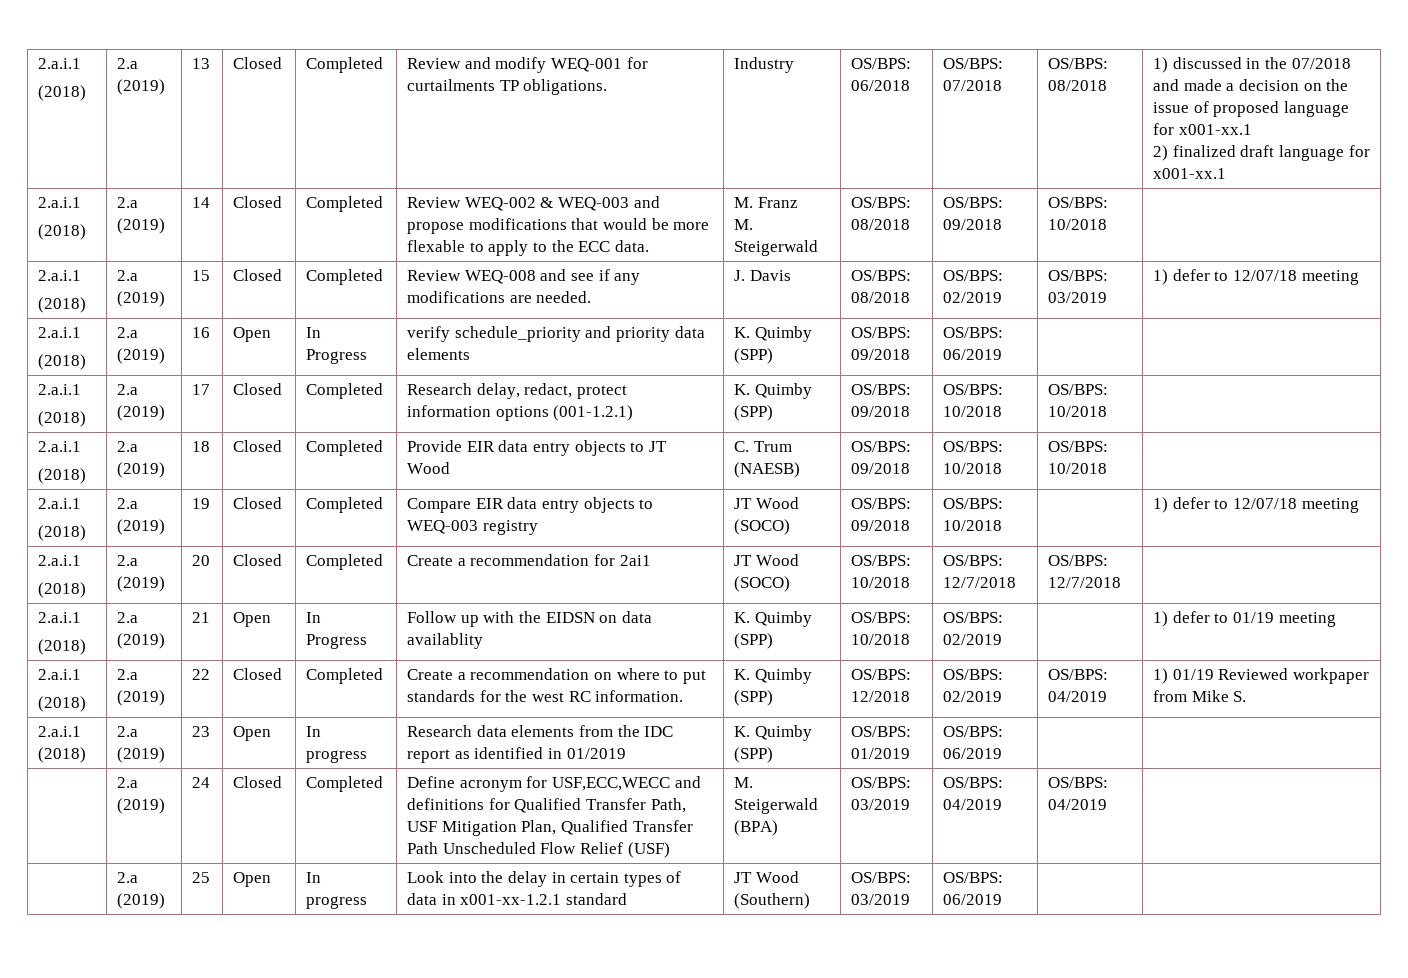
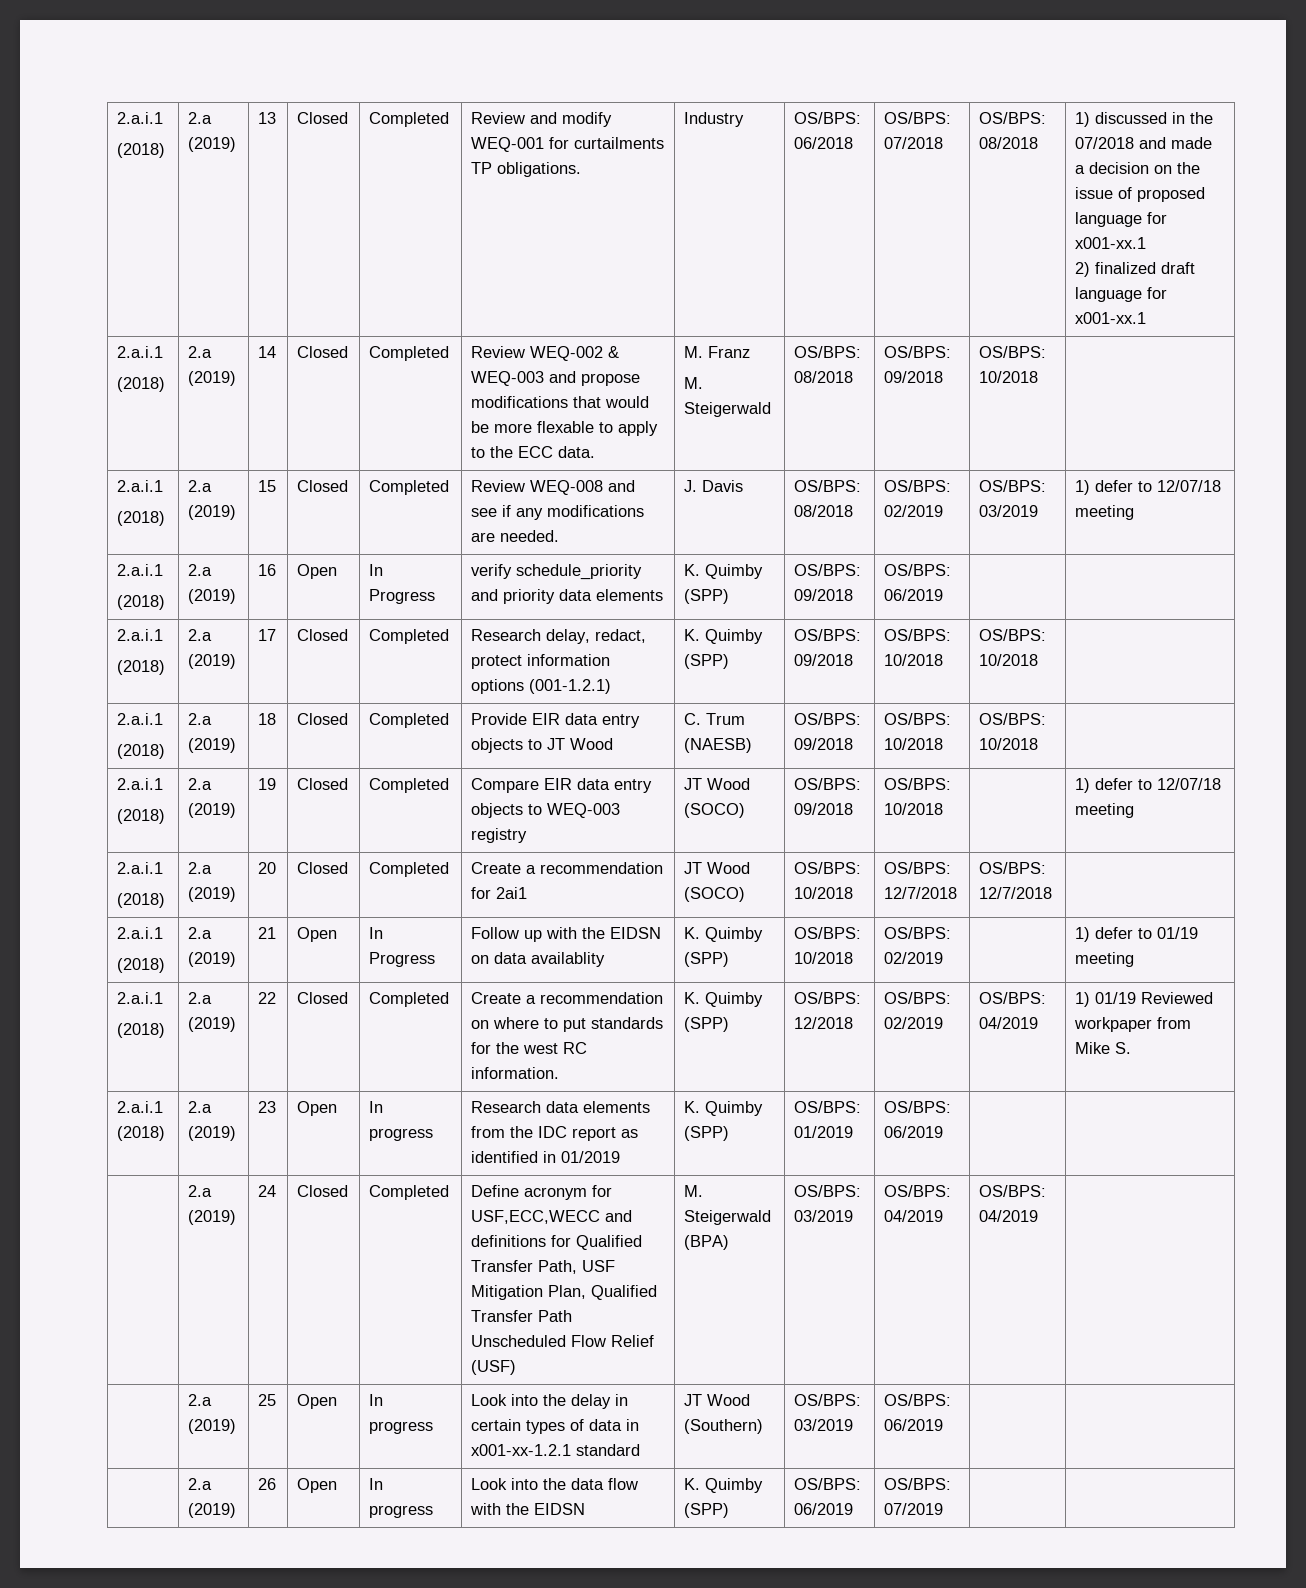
+ | 2.a (2019) | 26 | Open | In progress | Look into the data flow with the EIDSN | K. Quimby (SPP) | OS/BPS: 06/2019 | OS/BPS: 07/2019 | |

